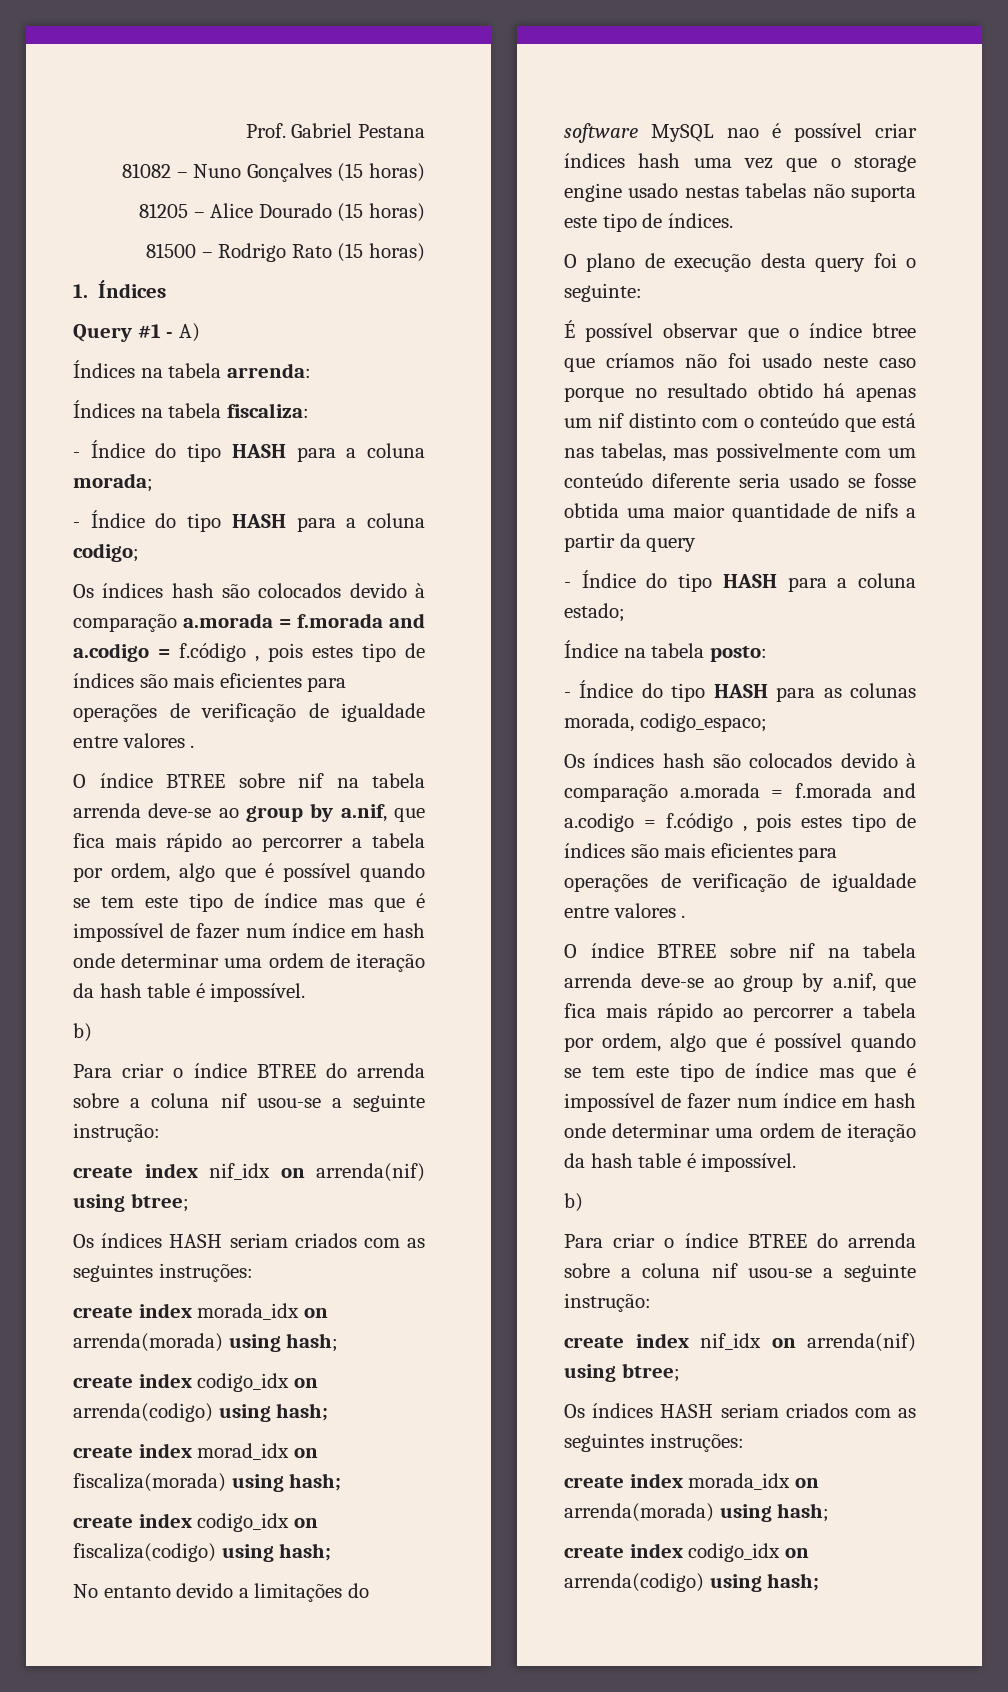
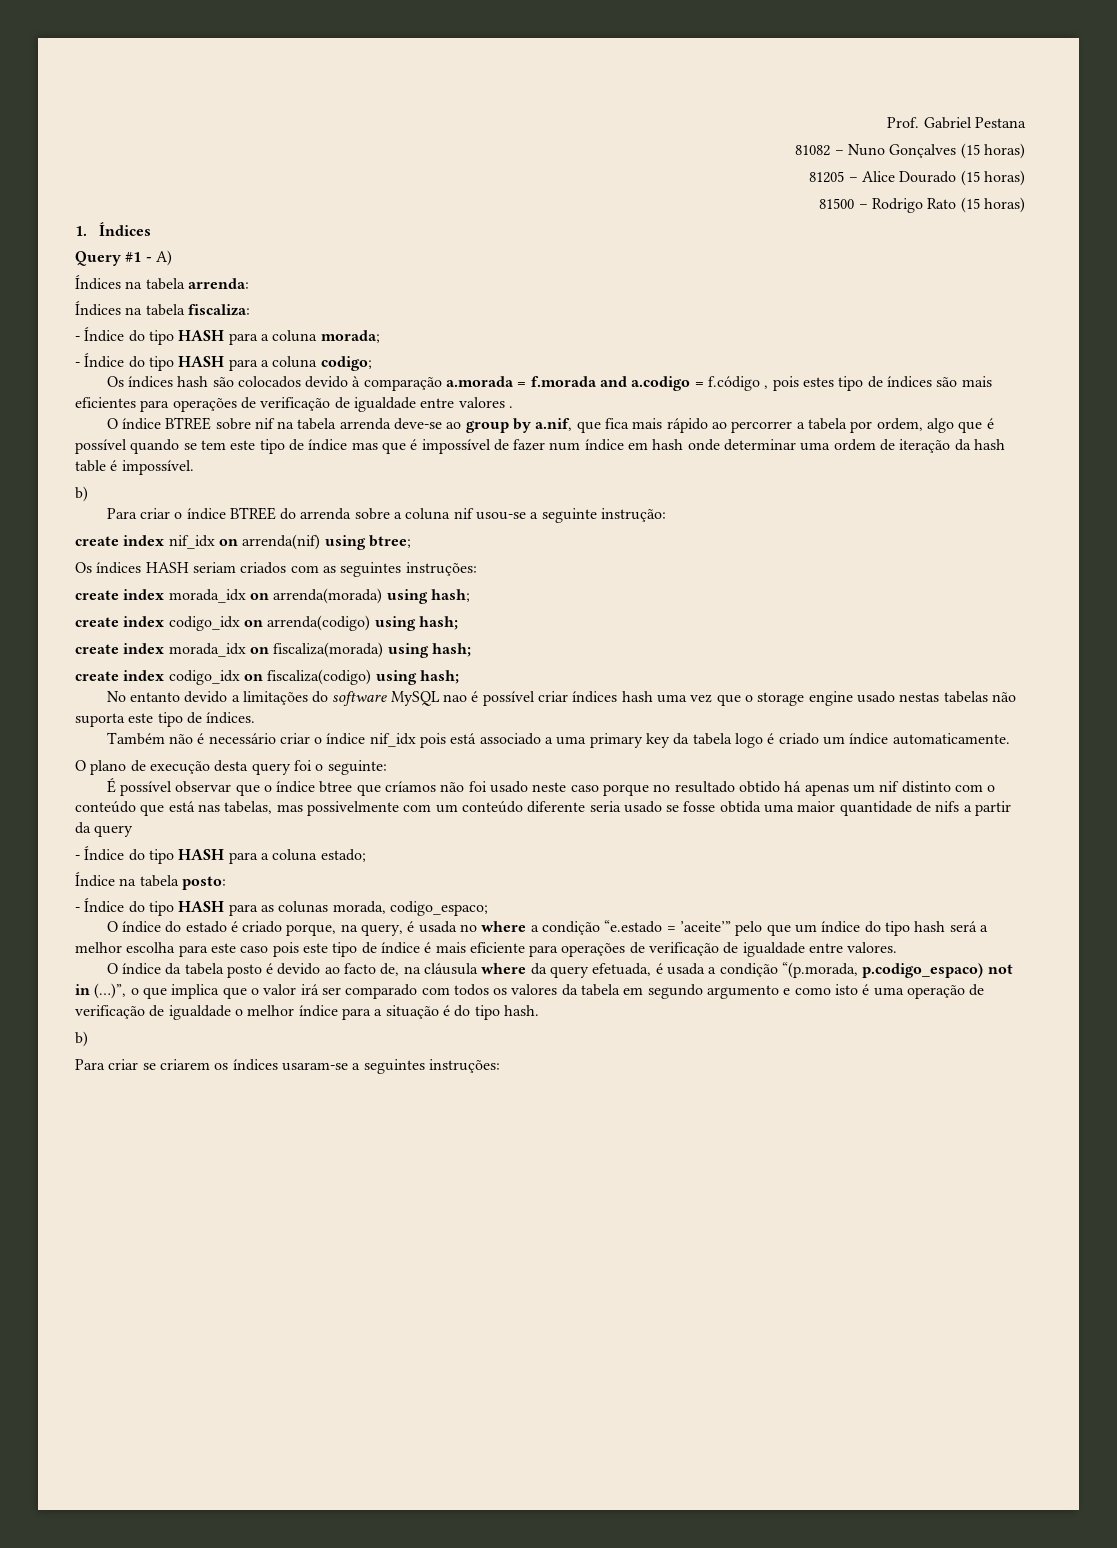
- create index morad_idx on fiscaliza(morada) using hash;
+ create index morada_idx on fiscaliza(morada) using hash;
+ Também não é necessário criar o índice nif_idx pois está associado a uma primary key da tabela logo é criado um índice automaticamente.
  - Índice do tipo HASH para as colunas morada, codigo_espaco;
- Os índices hash são colocados devido à comparação a.morada = f.morada and a.codigo = f.código , pois estes tipo de índices são mais eficientes para operações de verificação de igualdade entre valores .
- O índice BTREE sobre nif na tabela arrenda deve-se ao group by a.nif, que fica mais rápido ao percorrer a tabela por ordem, algo que é possível quando se tem este tipo de índice mas que é impossível de fazer num índice em hash onde determinar uma ordem de iteração da hash table é impossível.
+ O índice do estado é criado porque, na query, é usada no where a condição “e.estado = ’aceite’” pelo que um índice do tipo hash será a melhor escolha para este caso pois este tipo de índice é mais eficiente para operações de verificação de igualdade entre valores.
+ O índice da tabela posto é devido ao facto de, na cláusula where da query efetuada, é usada a condição “(p.morada, p.codigo_espaco) not in (…)”, o que implica que o valor irá ser comparado com todos os valores da tabela em segundo argumento e como isto é uma operação de verificação de igualdade o melhor índice para a situação é do tipo hash.
  b)
- Para criar o índice BTREE do arrenda sobre a coluna nif usou-se a seguinte instrução:
- create index nif_idx on arrenda(nif) using btree;
- Os índices HASH seriam criados com as seguintes instruções:
- create index morada_idx on arrenda(morada) using hash;
- create index codigo_idx on arrenda(codigo) using hash;
+ Para criar se criarem os índices usaram-se a seguintes instruções:

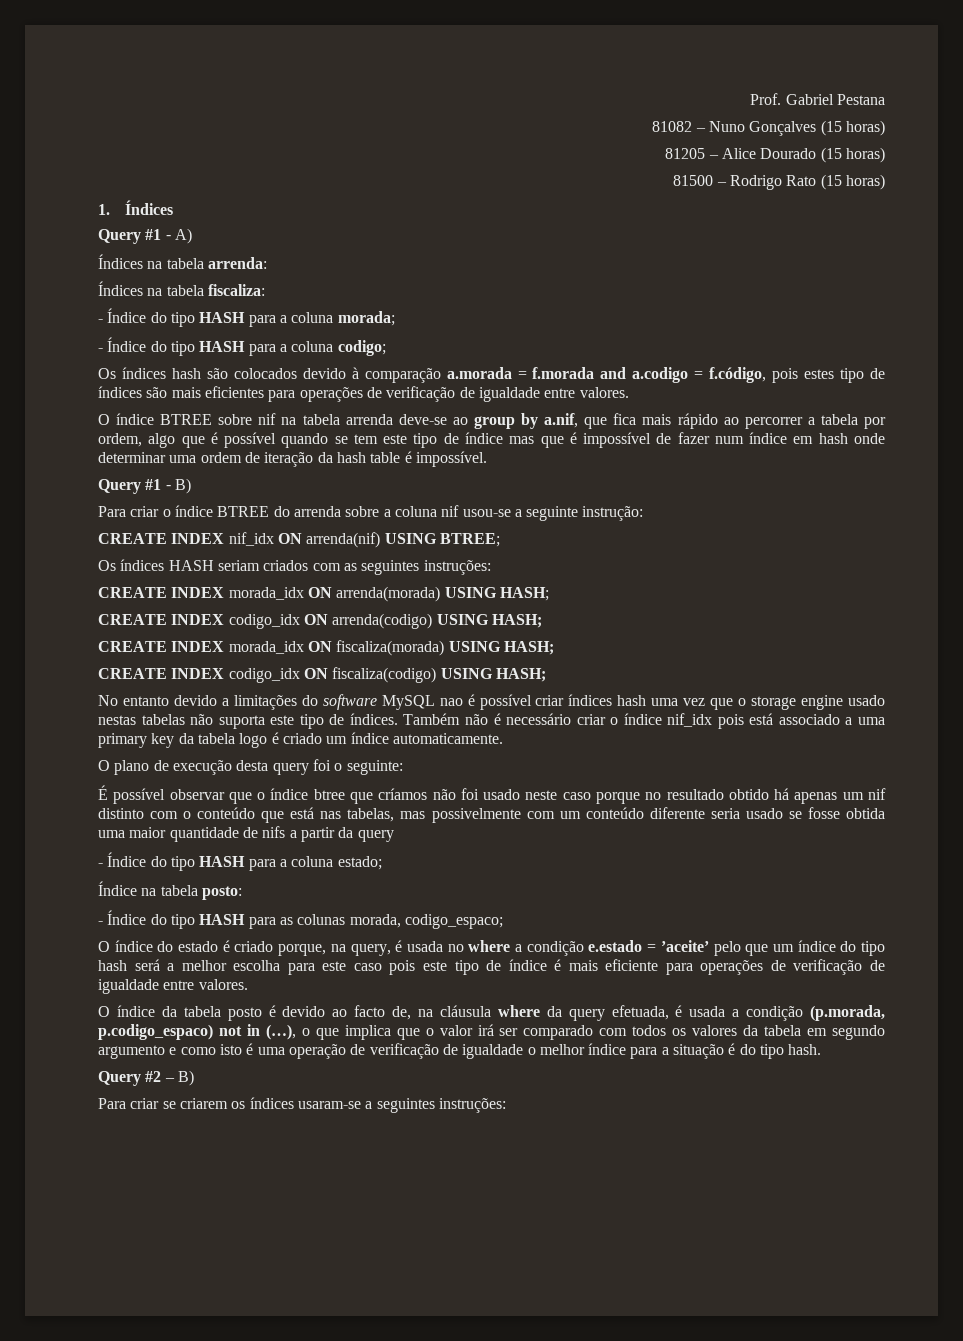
- Os índices hash são colocados devido à comparação a.morada = f.morada and a.codigo = f.código , pois estes tipo de índices são mais eficientes para operações de verificação de igualdade entre valores .
+ Os índices hash são colocados devido à comparação a.morada = f.morada and a.codigo = f.código, pois estes tipo de índices são mais eficientes para operações de verificação de igualdade entre valores.
  O índice BTREE sobre nif na tabela arrenda deve-se ao group by a.nif, que fica mais rápido ao percorrer a tabela por ordem, algo que é possível quando se tem este tipo de índice mas que é impossível de fazer num índice em hash onde determinar uma ordem de iteração da hash table é impossível.
- b)
+ Query #1 - B)
- create index nif_idx on arrenda(nif) using btree;
+ CREATE INDEX nif_idx ON arrenda(nif) USING BTREE;
- create index morada_idx on arrenda(morada) using hash;
- create index codigo_idx on arrenda(codigo) using hash;
- create index morada_idx on fiscaliza(morada) using hash;
- create index codigo_idx on fiscaliza(codigo) using hash;
+ CREATE INDEX morada_idx ON arrenda(morada) USING HASH;
+ CREATE INDEX codigo_idx ON arrenda(codigo) USING HASH;
+ CREATE INDEX morada_idx ON fiscaliza(morada) USING HASH;
+ CREATE INDEX codigo_idx ON fiscaliza(codigo) USING HASH;
- No entanto devido a limitações do software MySQL nao é possível criar índices hash uma vez que o storage engine usado nestas tabelas não suporta este tipo de índices.
- Também não é necessário criar o índice nif_idx pois está associado a uma primary key da tabela logo é criado um índice automaticamente.
+ No entanto devido a limitações do software MySQL nao é possível criar índices hash uma vez que o storage engine usado nestas tabelas não suporta este tipo de índices. Também não é necessário criar o índice nif_idx pois está associado a uma primary key da tabela logo é criado um índice automaticamente.
- O índice do estado é criado porque, na query, é usada no where a condição “e.estado = ’aceite’” pelo que um índice do tipo hash será a melhor escolha para este caso pois este tipo de índice é mais eficiente para operações de verificação de igualdade entre valores.
+ O índice do estado é criado porque, na query, é usada no where a condição e.estado = ’aceite’ pelo que um índice do tipo hash será a melhor escolha para este caso pois este tipo de índice é mais eficiente para operações de verificação de igualdade entre valores.
- O índice da tabela posto é devido ao facto de, na cláusula where da query efetuada, é usada a condição “(p.morada, p.codigo_espaco) not in (…)”, o que implica que o valor irá ser comparado com todos os valores da tabela em segundo argumento e como isto é uma operação de verificação de igualdade o melhor índice para a situação é do tipo hash.
- b)
+ O índice da tabela posto é devido ao facto de, na cláusula where da query efetuada, é usada a condição (p.morada, p.codigo_espaco) not in (…), o que implica que o valor irá ser comparado com todos os valores da tabela em segundo argumento e como isto é uma operação de verificação de igualdade o melhor índice para a situação é do tipo hash.
+ Query #2 – B)

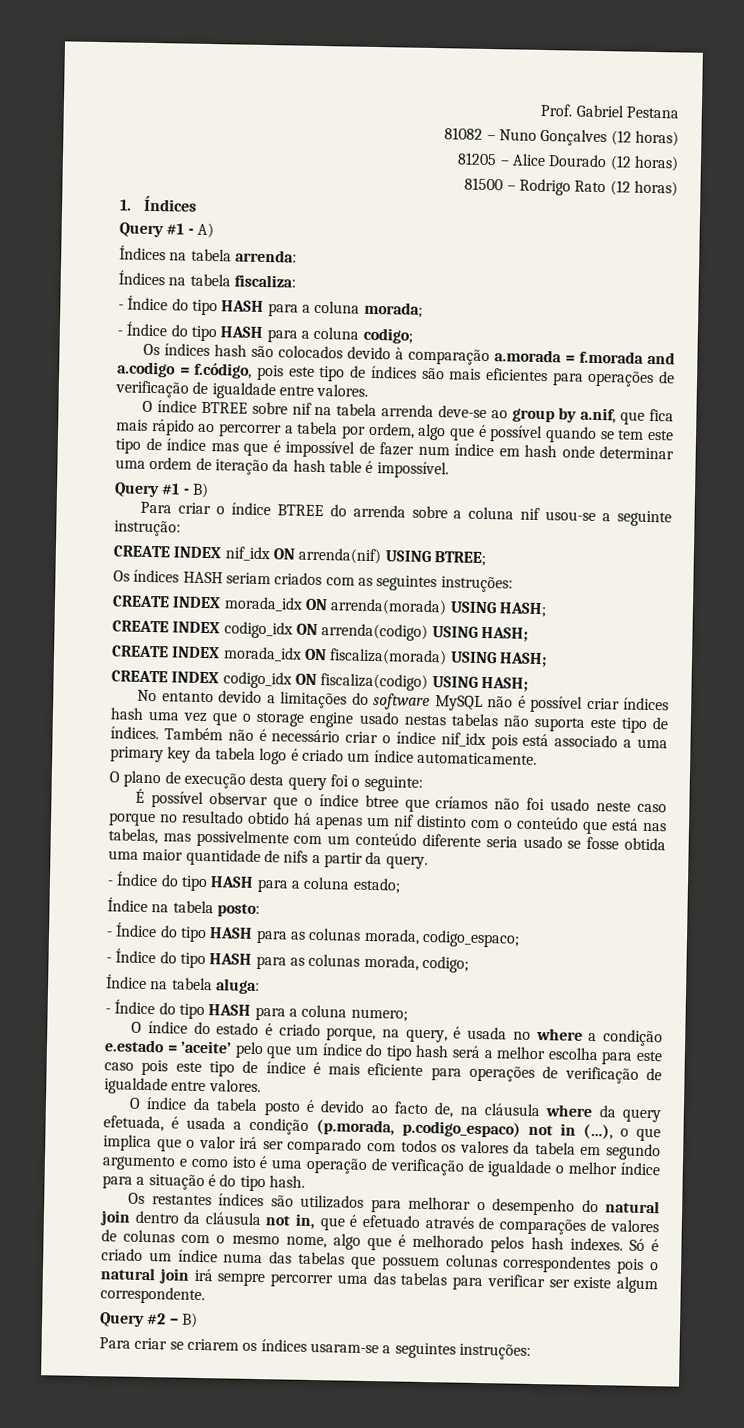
- 81082 – Nuno Gonçalves (15 horas)
+ 81082 – Nuno Gonçalves (12 horas)
- 81205 – Alice Dourado (15 horas)
+ 81205 – Alice Dourado (12 horas)
- 81500 – Rodrigo Rato (15 horas)
+ 81500 – Rodrigo Rato (12 horas)
- Os índices hash são colocados devido à comparação a.morada = f.morada and a.codigo = f.código, pois estes tipo de índices são mais eficientes para operações de verificação de igualdade entre valores.
+ Os índices hash são colocados devido à comparação a.morada = f.morada and a.codigo = f.código, pois este tipo de índices são mais eficientes para operações de verificação de igualdade entre valores.
- No entanto devido a limitações do software MySQL nao é possível criar índices hash uma vez que o storage engine usado nestas tabelas não suporta este tipo de índices.
+ No entanto devido a limitações do software MySQL não é possível criar índices hash uma vez que o storage engine usado nestas tabelas não suporta este tipo de índices.
- É possível observar que o índice btree que críamos não foi usado neste caso porque no resultado obtido há apenas um nif distinto com o conteúdo que está nas tabelas, mas possivelmente com um conteúdo diferente seria usado se fosse obtida uma maior quantidade de nifs a partir da query
+ É possível observar que o índice btree que críamos não foi usado neste caso porque no resultado obtido há apenas um nif distinto com o conteúdo que está nas tabelas, mas possivelmente com um conteúdo diferente seria usado se fosse obtida uma maior quantidade de nifs a partir da query.
+ - Índice do tipo HASH para as colunas morada, codigo;
+ Índice na tabela aluga:
+ - Índice do tipo HASH para a coluna numero;
+ Os restantes índices são utilizados para melhorar o desempenho do natural join dentro da cláusula not in, que é efetuado através de comparações de valores de colunas com o mesmo nome, algo que é melhorado pelos hash indexes. Só é criado um índice numa das tabelas que possuem colunas correspondentes pois o natural join irá sempre percorrer uma das tabelas para verificar ser existe algum correspondente.

